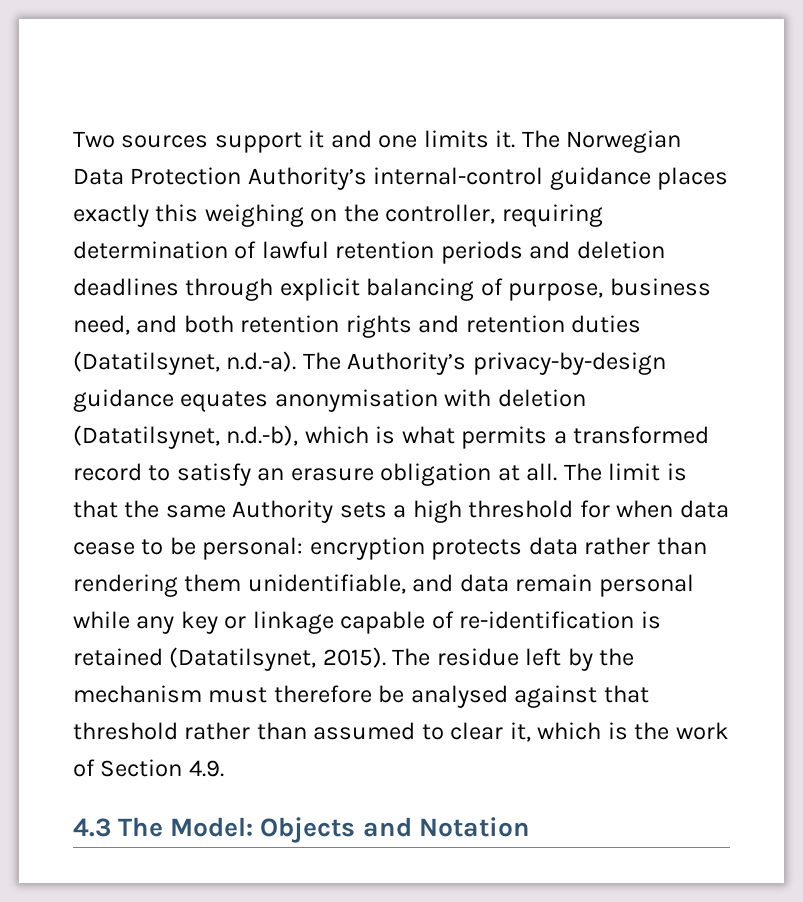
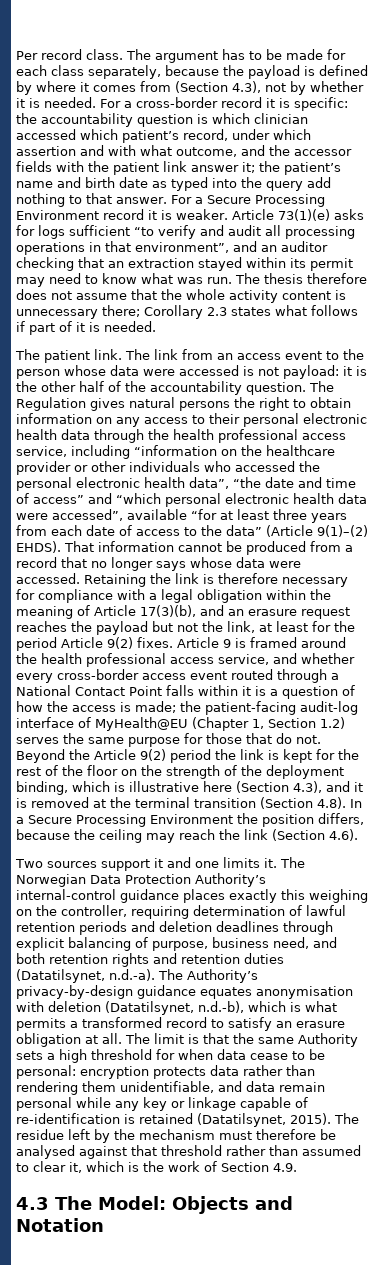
+ Per record class. The argument has to be made for each class separately, because the payload is defined by where it comes from (Section 4.3), not by whether it is needed. For a cross-border record it is specific: the accountability question is which clinician accessed which patient’s record, under which assertion and with what outcome, and the accessor fields with the patient link answer it; the patient’s name and birth date as typed into the query add nothing to that answer. For a Secure Processing Environment record it is weaker. Article 73(1)(e) asks for logs sufficient “to verify and audit all processing operations in that environment”, and an auditor checking that an extraction stayed within its permit may need to know what was run. The thesis therefore does not assume that the whole activity content is unnecessary there; Corollary 2.3 states what follows if part of it is needed.
+ The patient link. The link from an access event to the person whose data were accessed is not payload: it is the other half of the accountability question. The Regulation gives natural persons the right to obtain information on any access to their personal electronic health data through the health professional access service, including “information on the healthcare provider or other individuals who accessed the personal electronic health data”, “the date and time of access” and “which personal electronic health data were accessed”, available “for at least three years from each date of access to the data” (Article 9(1)–(2) EHDS). That information cannot be produced from a record that no longer says whose data were accessed. Retaining the link is therefore necessary for compliance with a legal obligation within the meaning of Article 17(3)(b), and an erasure request reaches the payload but not the link, at least for the period Article 9(2) fixes. Article 9 is framed around the health professional access service, and whether every cross-border access event routed through a National Contact Point falls within it is a question of how the access is made; the patient-facing audit-log interface of MyHealth@EU (Chapter 1, Section 1.2) serves the same purpose for those that do not. Beyond the Article 9(2) period the link is kept for the rest of the floor on the strength of the deployment binding, which is illustrative here (Section 4.3), and it is removed at the terminal transition (Section 4.8). In a Secure Processing Environment the position differs, because the ceiling may reach the link (Section 4.6).

